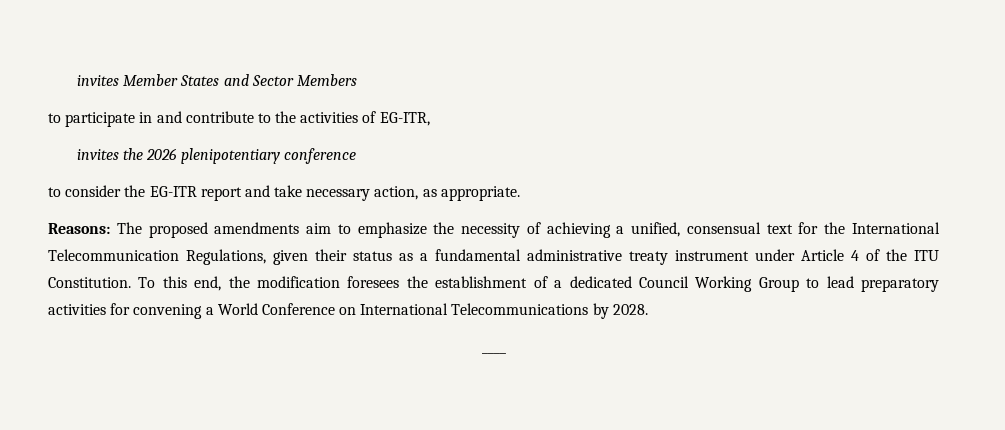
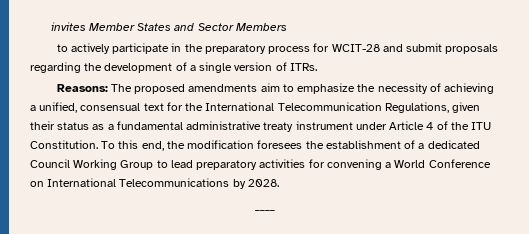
- to participate in and contribute to the activities of EG-ITR,
- invites the 2026 plenipotentiary conference
- to consider the EG-ITR report and take necessary action, as appropriate.
+ to actively participate in the preparatory process for WCIT-28 and submit proposals regarding the development of a single version of ITRs.

